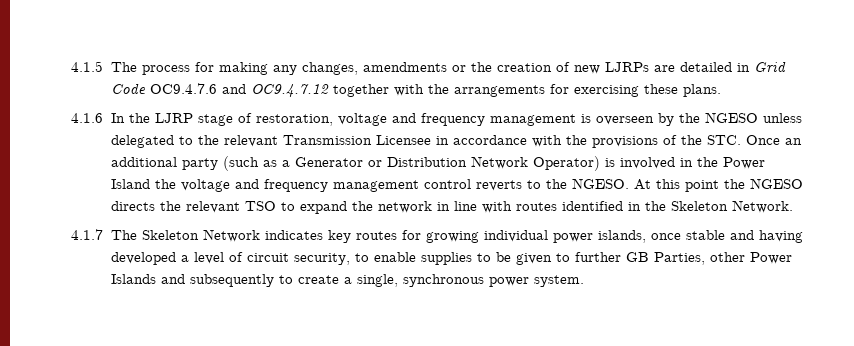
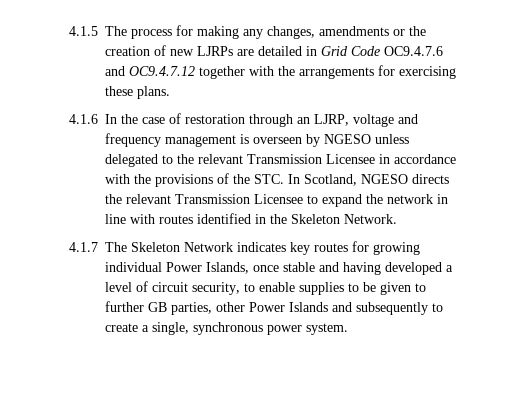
- 4.1.6 In the LJRP stage of restoration, voltage and frequency management is overseen by the NGESO unless delegated to the relevant Transmission Licensee in accordance with the provisions of the STC. Once an additional party (such as a Generator or Distribution Network Operator) is involved in the Power Island the voltage and frequency management control reverts to the NGESO. At this point the NGESO directs the relevant TSO to expand the network in line with routes identified in the Skeleton Network.
+ 4.1.6 In the case of restoration through an LJRP, voltage and frequency management is overseen by NGESO unless delegated to the relevant Transmission Licensee in accordance with the provisions of the STC. In Scotland, NGESO directs the relevant Transmission Licensee to expand the network in line with routes identified in the Skeleton Network.
- 4.1.7 The Skeleton Network indicates key routes for growing individual power islands, once stable and having developed a level of circuit security, to enable supplies to be given to further GB Parties, other Power Islands and subsequently to create a single, synchronous power system.
+ 4.1.7 The Skeleton Network indicates key routes for growing individual Power Islands, once stable and having developed a level of circuit security, to enable supplies to be given to further GB parties, other Power Islands and subsequently to create a single, synchronous power system.

